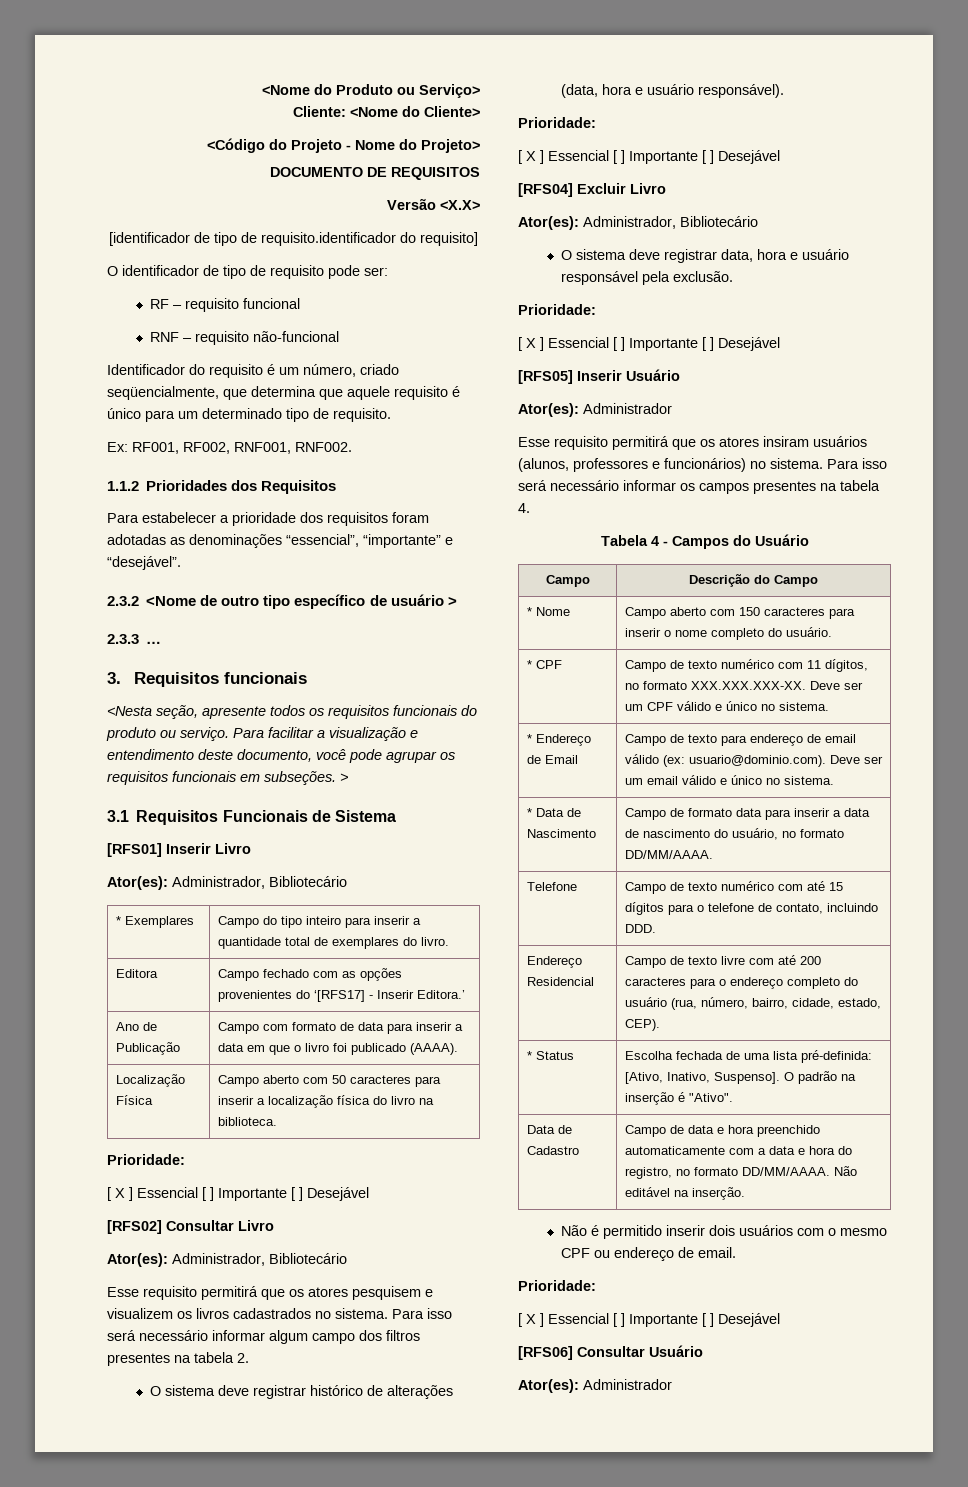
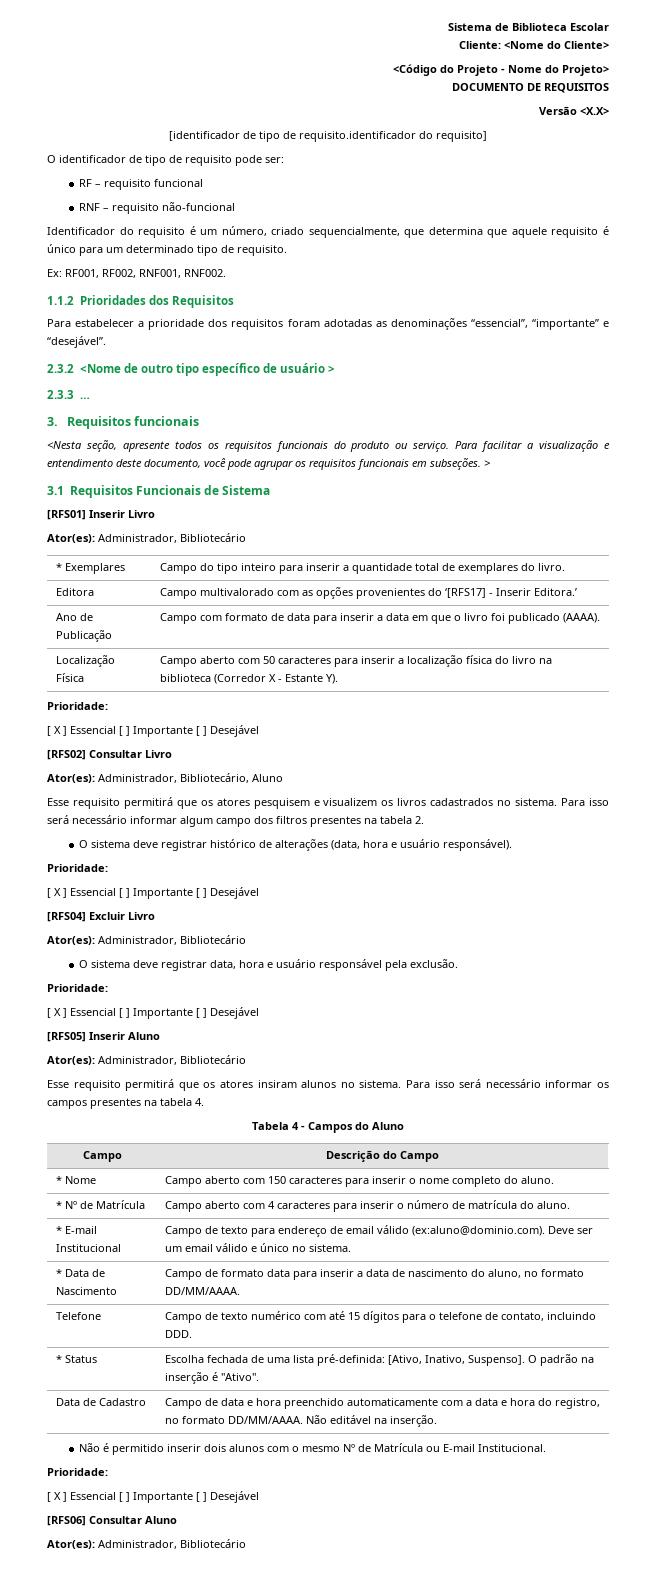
- <Nome do Produto ou Serviço>
+ Sistema de Biblioteca Escolar
- Identificador do requisito é um número, criado seqüencialmente, que determina que aquele requisito é único para um determinado tipo de requisito.
+ Identificador do requisito é um número, criado sequencialmente, que determina que aquele requisito é único para um determinado tipo de requisito.
- Editora | Campo fechado com as opções provenientes do ‘[RFS17] - Inserir Editora.’
+ Editora | Campo multivalorado com as opções provenientes do ‘[RFS17] - Inserir Editora.’
- Localização Física | Campo aberto com 50 caracteres para inserir a localização física do livro na biblioteca.
+ Localização Física | Campo aberto com 50 caracteres para inserir a localização física do livro na biblioteca (Corredor X - Estante Y).
  [RFS02] Consultar Livro
- Ator(es): Administrador, Bibliotecário
+ Ator(es): Administrador, Bibliotecário, Aluno
- [RFS05] Inserir Usuário
- Ator(es): Administrador
+ [RFS05] Inserir Aluno
+ Ator(es): Administrador, Bibliotecário
- Esse requisito permitirá que os atores insiram usuários (alunos, professores e funcionários) no sistema.
+ Esse requisito permitirá que os atores insiram alunos no sistema.
- Tabela 4 - Campos do Usuário
+ Tabela 4 - Campos do Aluno
- * Nome | Campo aberto com 150 caracteres para inserir o nome completo do usuário.
- * CPF | Campo de texto numérico com 11 dígitos, no formato XXX.XXX.XXX-XX. Deve ser um CPF válido e único no sistema.
- * Endereço de Email | Campo de texto para endereço de email válido (ex: usuario@dominio.com). Deve ser um email válido e único no sistema.
+ * Nome | Campo aberto com 150 caracteres para inserir o nome completo do aluno.
+ * Nº de Matrícula | Campo aberto com 4 caracteres para inserir o número de matrícula do aluno.
+ * E-mail Institucional | Campo de texto para endereço de email válido (ex:aluno@dominio.com). Deve ser um email válido e único no sistema.
- * Data de Nascimento | Campo de formato data para inserir a data de nascimento do usuário, no formato DD/MM/AAAA.
+ * Data de Nascimento | Campo de formato data para inserir a data de nascimento do aluno, no formato DD/MM/AAAA.
- Endereço Residencial | Campo de texto livre com até 200 caracteres para o endereço completo do usuário (rua, número, bairro, cidade, estado, CEP).
- Não é permitido inserir dois usuários com o mesmo CPF ou endereço de email.
+ Não é permitido inserir dois alunos com o mesmo Nº de Matrícula ou E-mail Institucional.
- [RFS06] Consultar Usuário
- Ator(es): Administrador
+ [RFS06] Consultar Aluno
+ Ator(es): Administrador, Bibliotecário

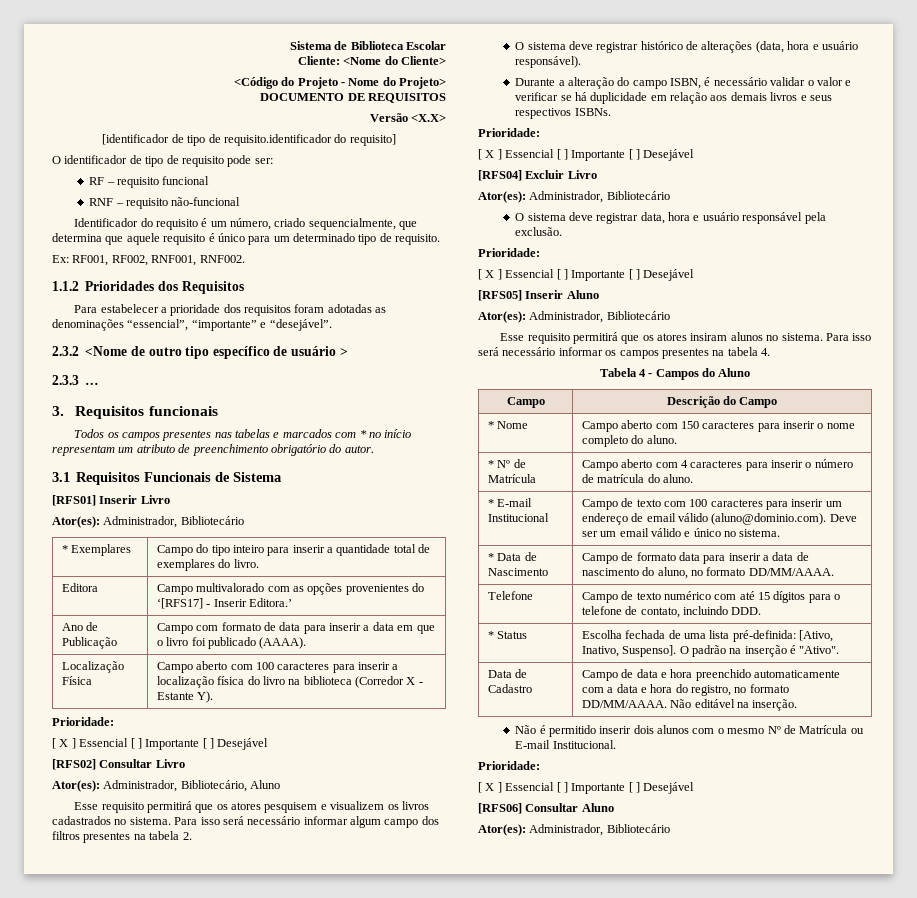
- <Nesta seção, apresente todos os requisitos funcionais do produto ou serviço. Para facilitar a visualização e entendimento deste documento, você pode agrupar os requisitos funcionais em subseções. >
+ Todos os campos presentes nas tabelas e marcados com * no início representam um atributo de preenchimento obrigatório do autor.
- Localização Física | Campo aberto com 50 caracteres para inserir a localização física do livro na biblioteca (Corredor X - Estante Y).
+ Localização Física | Campo aberto com 100 caracteres para inserir a localização física do livro na biblioteca (Corredor X - Estante Y).
+ Durante a alteração do campo ISBN, é necessário validar o valor e verificar se há duplicidade em relação aos demais livros e seus respectivos ISBNs.
- * E-mail Institucional | Campo de texto para endereço de email válido (ex:aluno@dominio.com). Deve ser um email válido e único no sistema.
+ * E-mail Institucional | Campo de texto com 100 caracteres para inserir um endereço de email válido (aluno@dominio.com). Deve ser um email válido e único no sistema.

